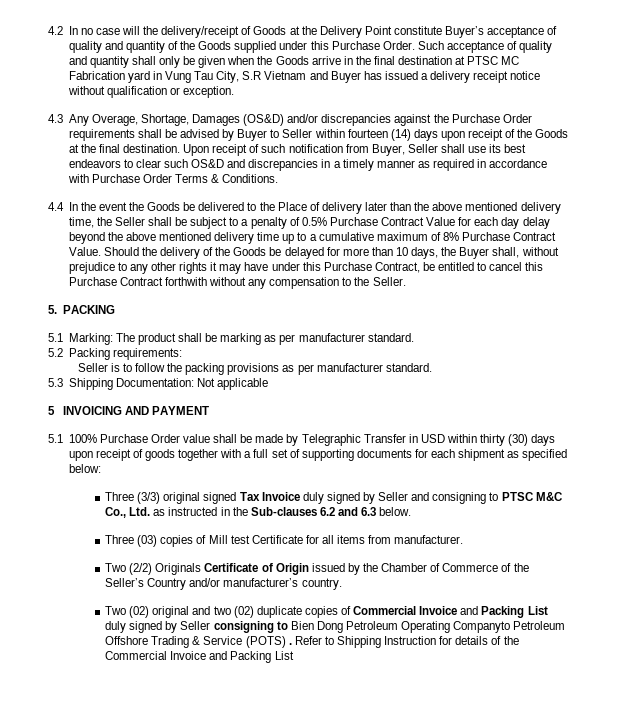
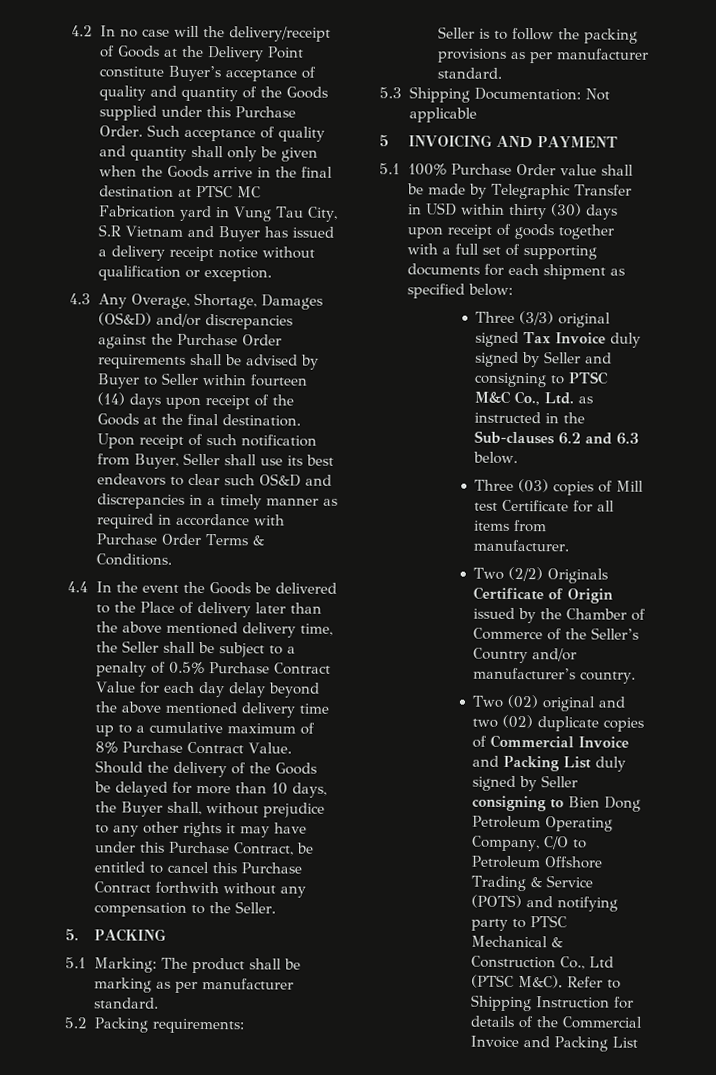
- Two (02) original and two (02) duplicate copies of Commercial Invoice and Packing List duly signed by Seller consigning to Bien Dong Petroleum Operating Companyto Petroleum Offshore Trading & Service (POTS) .
+ Two (02) original and two (02) duplicate copies of Commercial Invoice and Packing List duly signed by Seller consigning to Bien Dong Petroleum Operating Company, C/O to Petroleum Offshore Trading & Service (POTS) and notifying party to PTSC Mechanical & Construction Co., Ltd (PTSC M&C).

